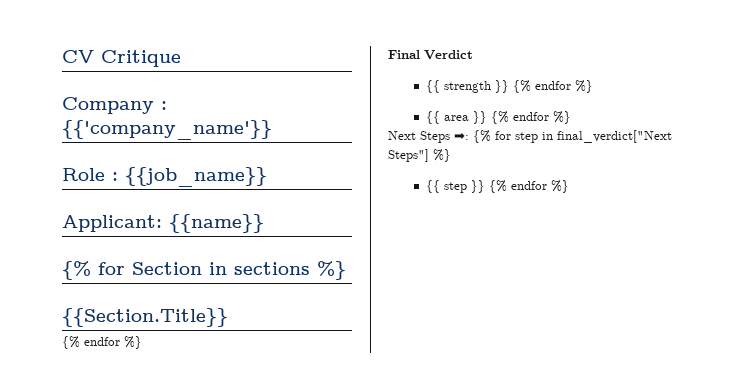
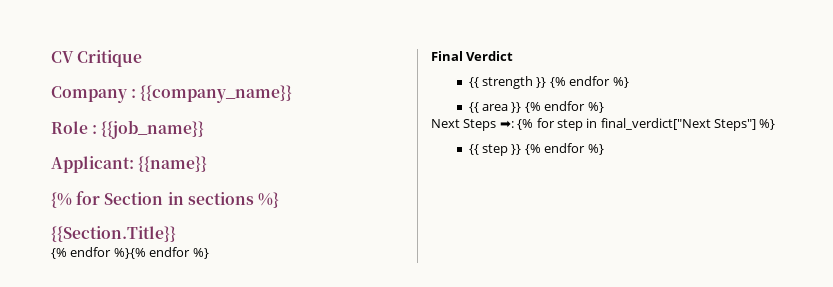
- Company : {{'company_name'}}
+ Company : {{company_name}}
  {{Section.Title}}
- {% endfor %}
+ {% endfor %}{% endfor %}

